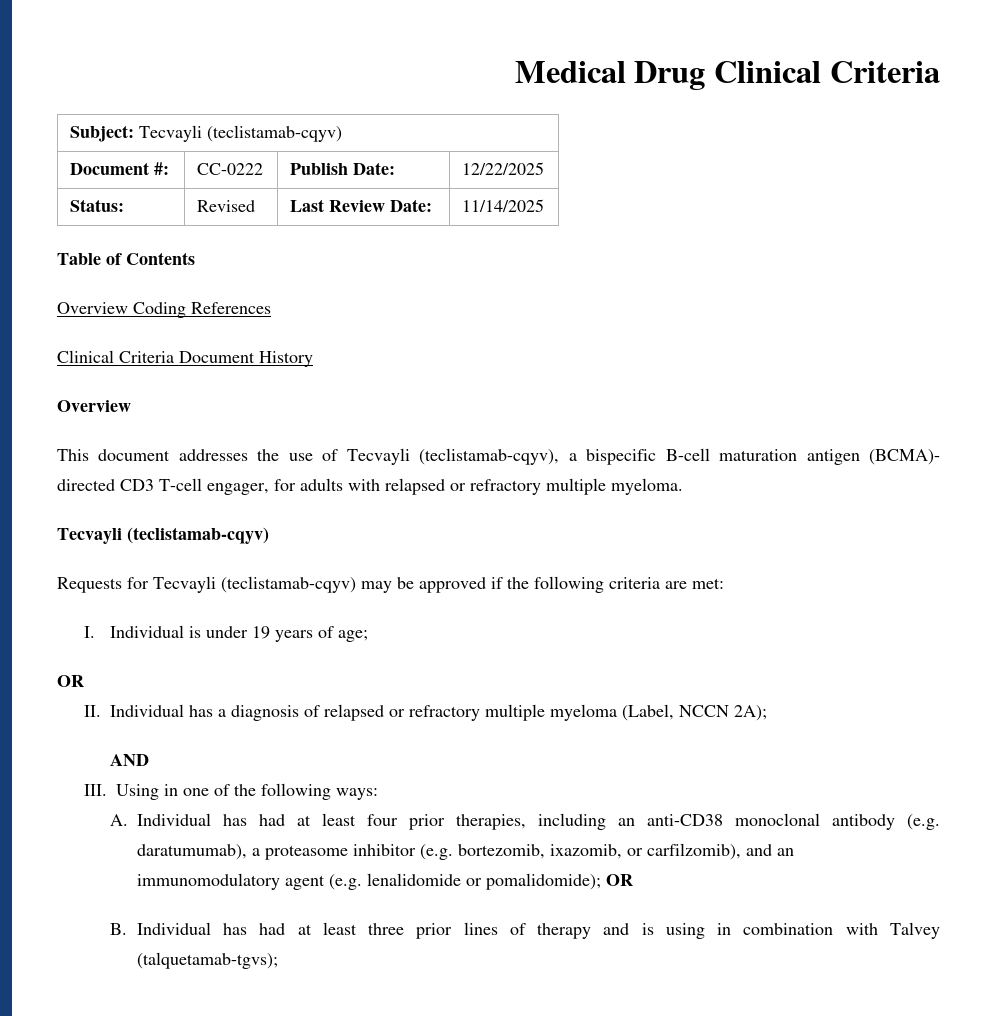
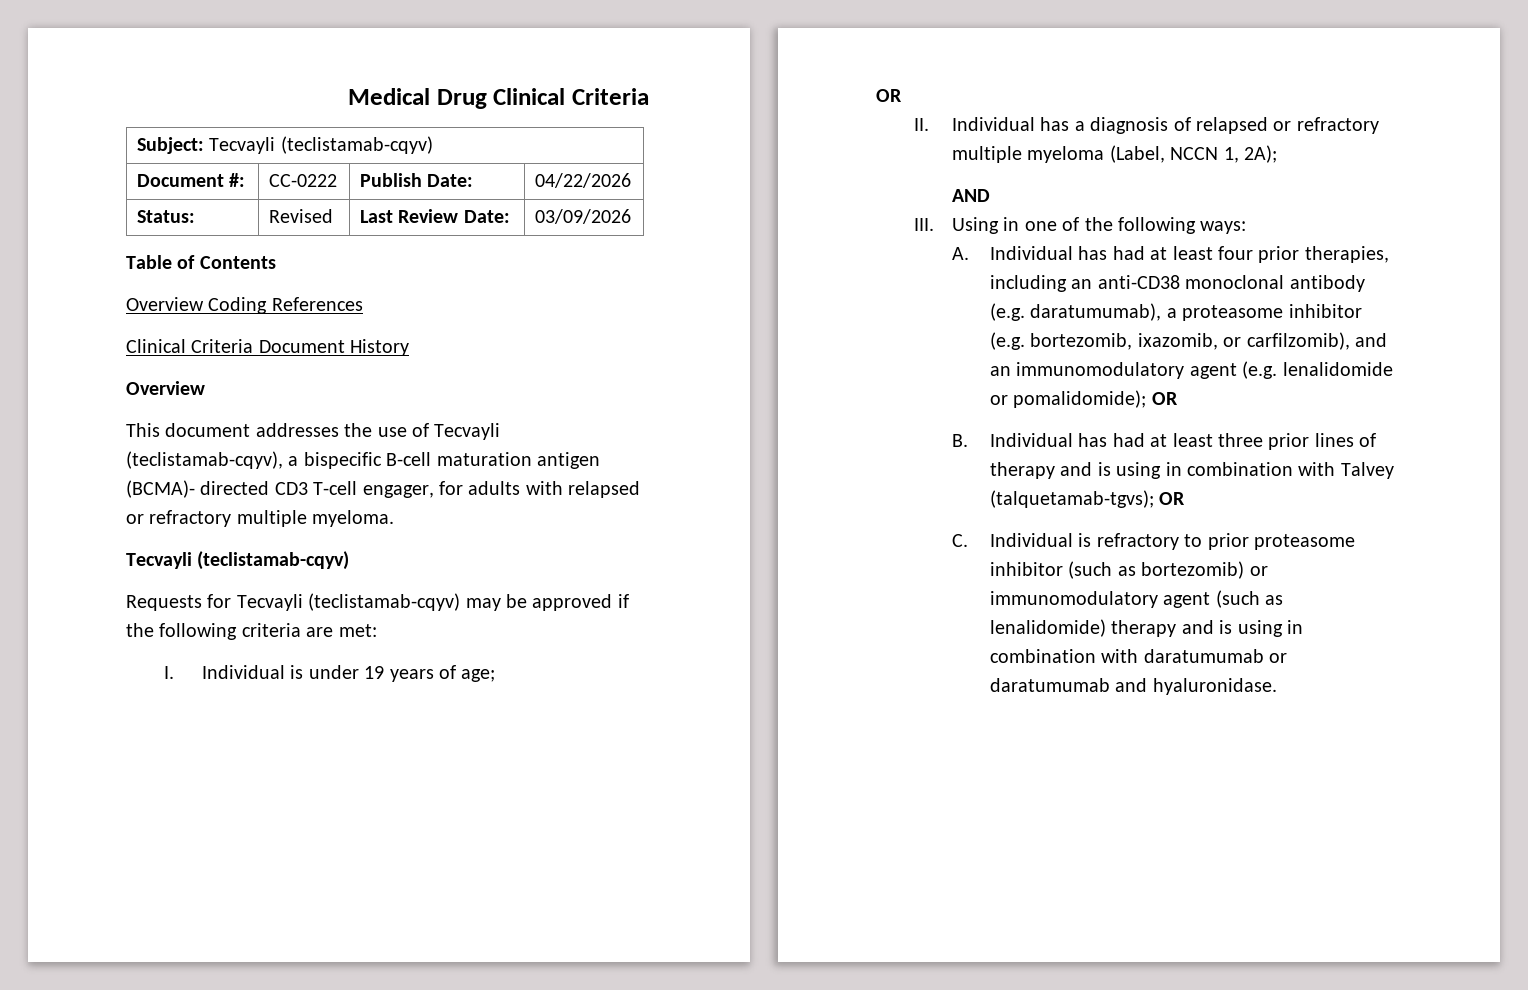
- Document #: | CC-0222 | Publish Date: | 12/22/2025
+ Document #: | CC-0222 | Publish Date: | 04/22/2026
- Status: | Revised | Last Review Date: | 11/14/2025
+ Status: | Revised | Last Review Date: | 03/09/2026
- II. Individual has a diagnosis of relapsed or refractory multiple myeloma (Label, NCCN 2A);
+ II. Individual has a diagnosis of relapsed or refractory multiple myeloma (Label, NCCN 1, 2A);
- B. Individual has had at least three prior lines of therapy and is using in combination with Talvey (talquetamab-tgvs);
+ B. Individual has had at least three prior lines of therapy and is using in combination with Talvey (talquetamab-tgvs); OR
+ C. Individual is refractory to prior proteasome inhibitor (such as bortezomib) or immunomodulatory agent (such as lenalidomide) therapy and is using in combination with daratumumab or daratumumab and hyaluronidase.

